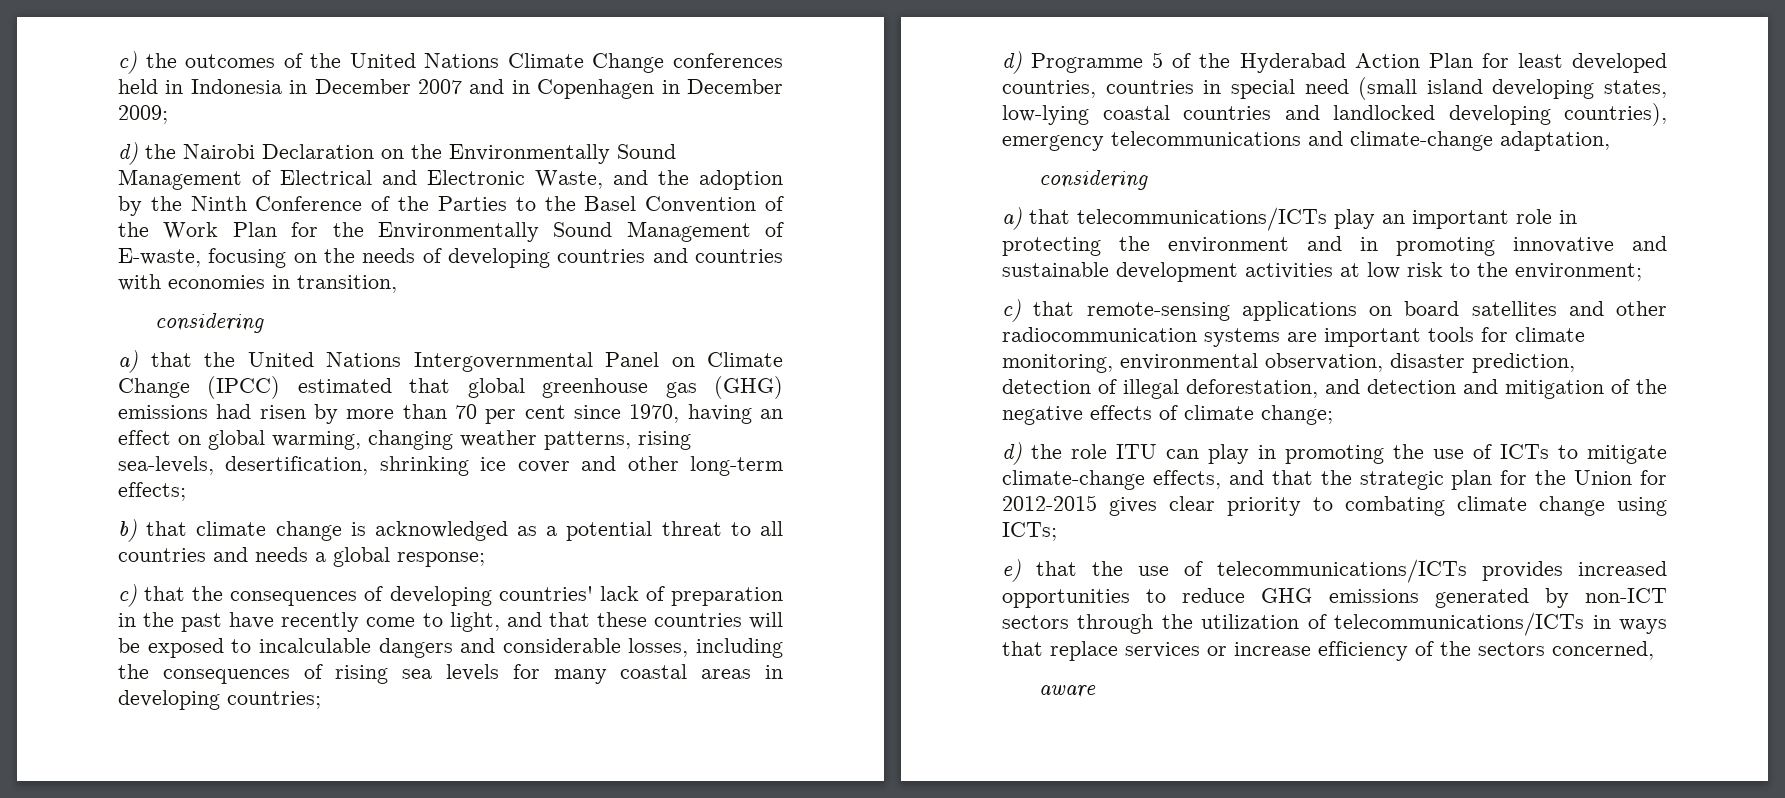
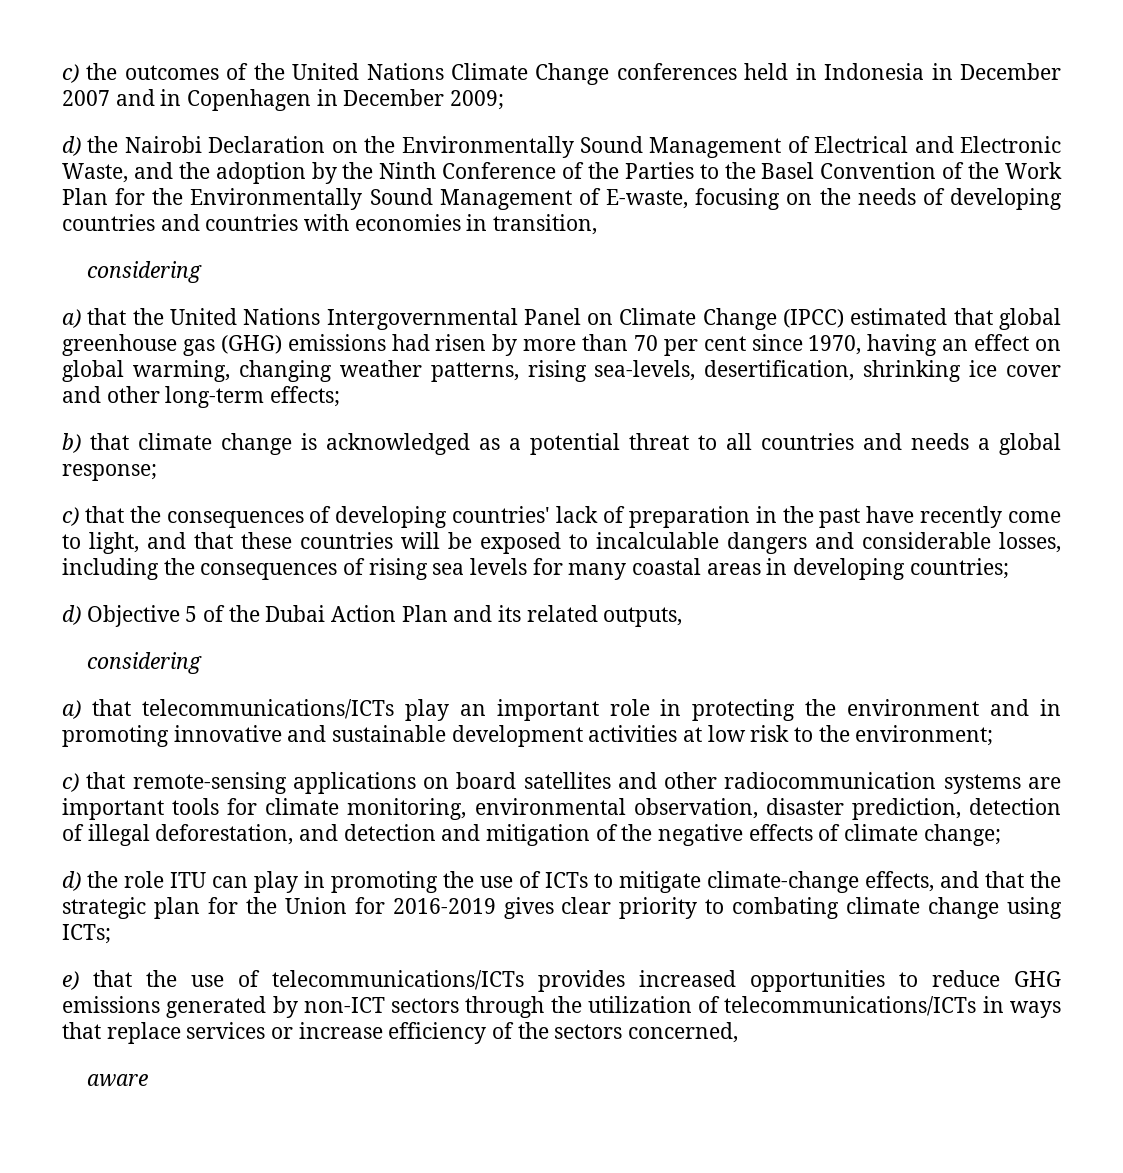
- d) Programme 5 of the Hyderabad Action Plan for least developed countries, countries in special need (small island developing states, low-lying coastal countries and landlocked developing countries), emergency telecommunications and climate-change adaptation,
+ d) Objective 5 of the Dubai Action Plan and its related outputs,
- d) the role ITU can play in promoting the use of ICTs to mitigate climate-change effects, and that the strategic plan for the Union for 2012-2015 gives clear priority to combating climate change using ICTs;
+ d) the role ITU can play in promoting the use of ICTs to mitigate climate-change effects, and that the strategic plan for the Union for 2016-2019 gives clear priority to combating climate change using ICTs;

